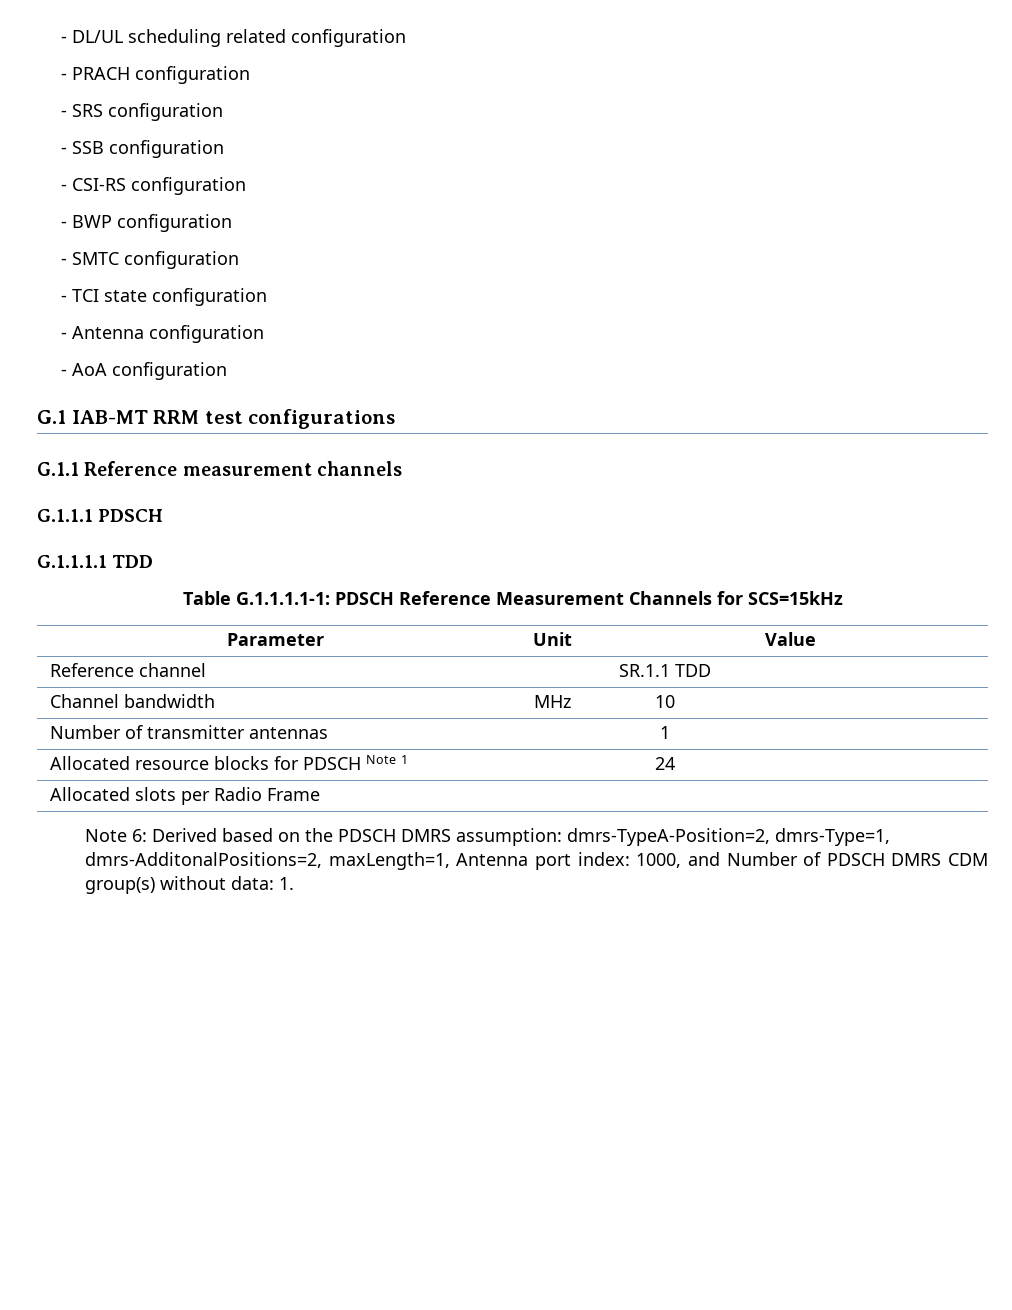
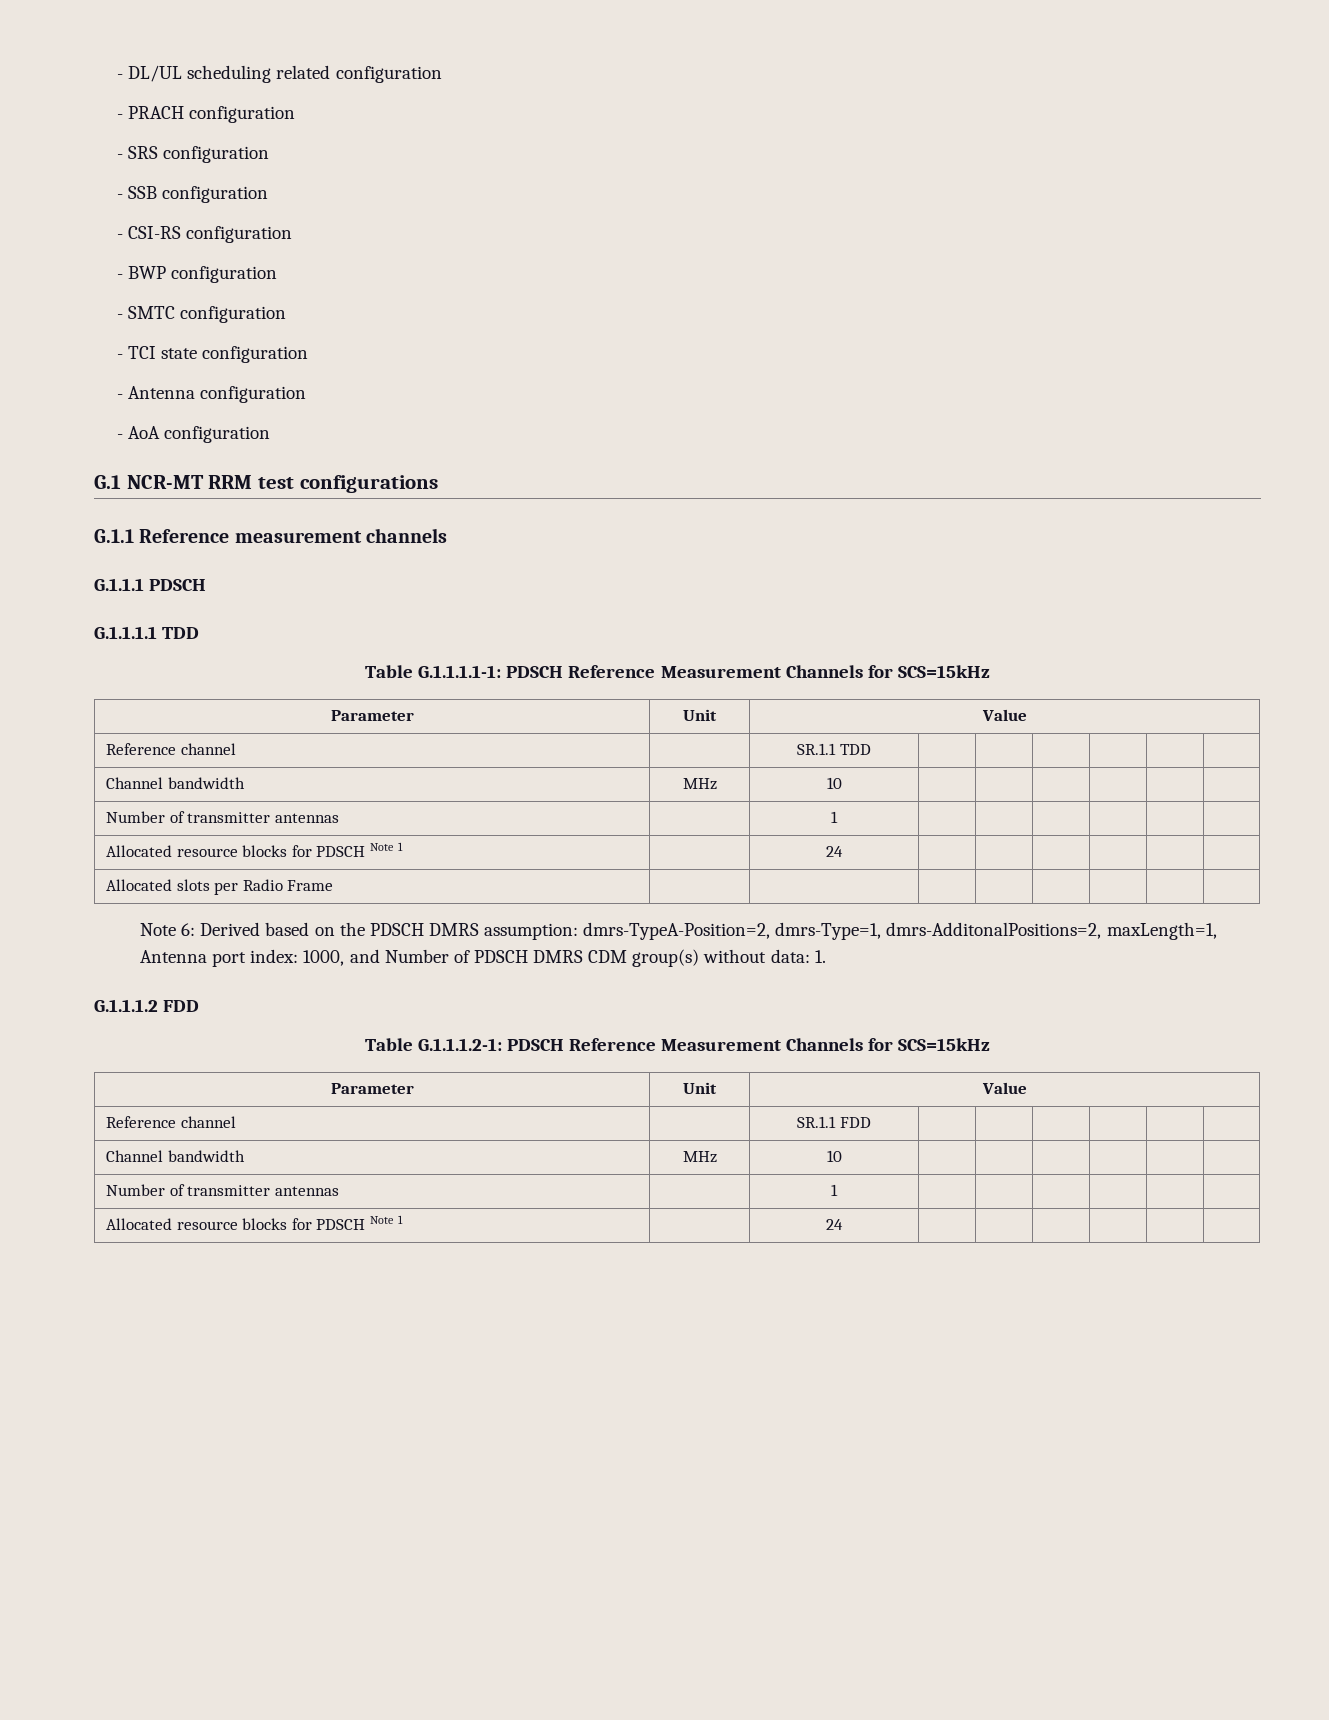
- G.1 IAB-MT RRM test configurations
+ G.1 NCR-MT RRM test configurations
+ G.1.1.1.2 FDD
+ Table G.1.1.1.2-1: PDSCH Reference Measurement Channels for SCS=15kHz
+ Parameter | Unit | Value
+ Reference channel | | SR.1.1 FDD | | | | | |
+ Channel bandwidth | MHz | 10 | | | | | |
+ Number of transmitter antennas | | 1 | | | | | |
+ Allocated resource blocks for PDSCH Note 1 | | 24 | | | | | |

